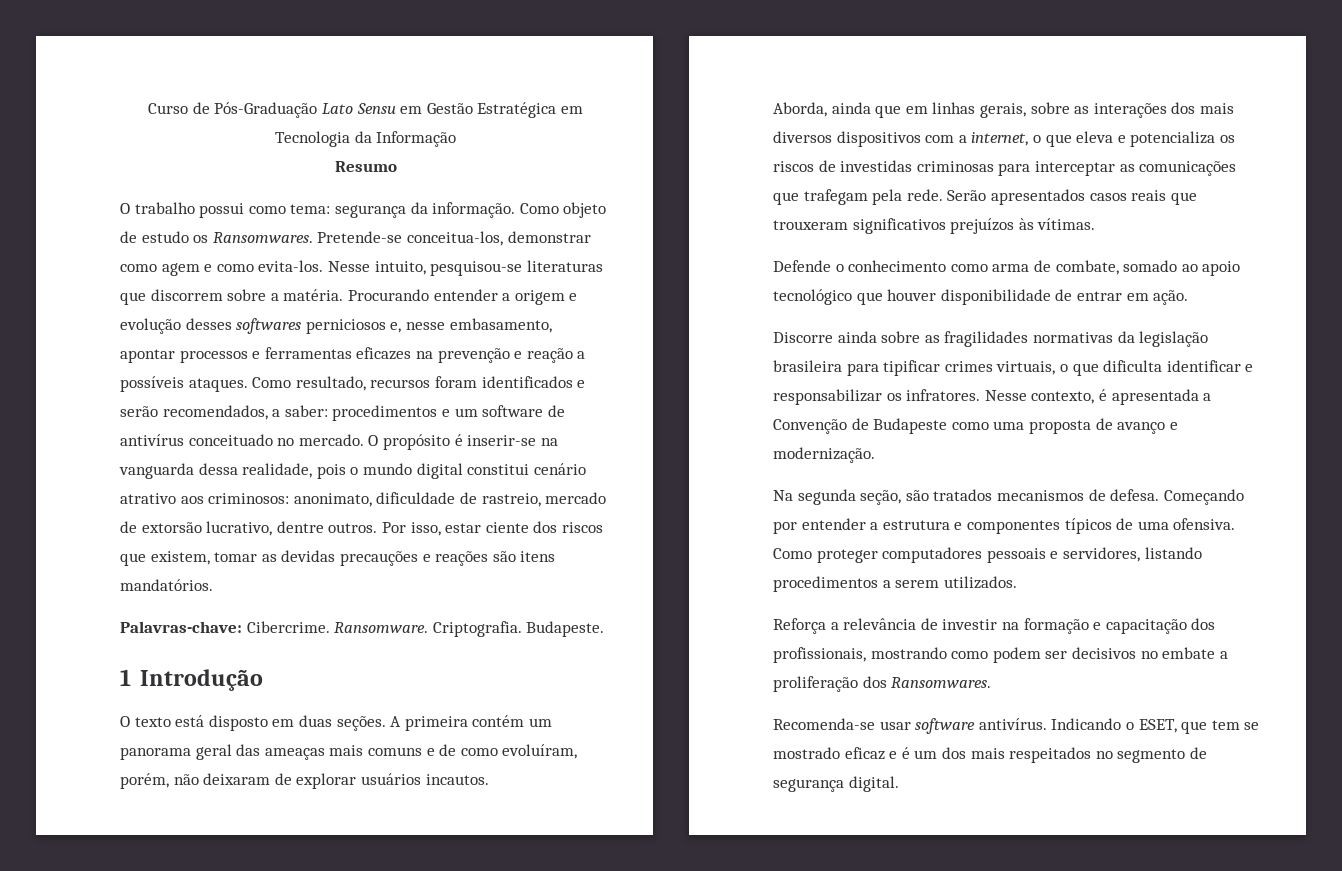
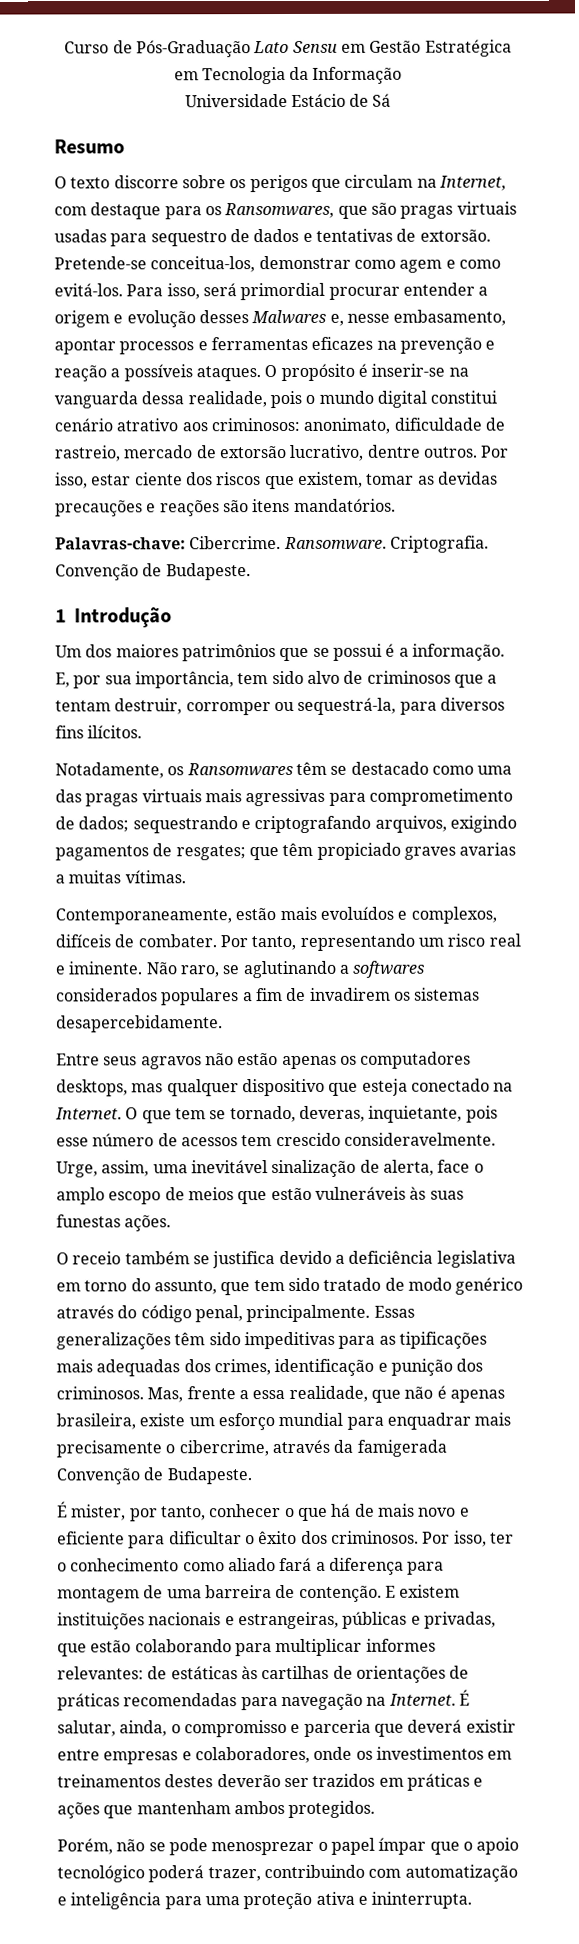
+ Universidade Estácio de Sá
  Resumo
- O trabalho possui como tema: segurança da informação. Como objeto de estudo os Ransomwares.
+ O texto discorre sobre os perigos que circulam na Internet, com destaque para os Ransomwares, que são pragas virtuais usadas para sequestro de dados e tentativas de extorsão.
- Pretende-se conceitua-los, demonstrar como agem e como evita-los. Nesse intuito, pesquisou-se literaturas que discorrem sobre a matéria. Procurando entender a origem e evolução desses softwares perniciosos e, nesse embasamento, apontar processos e ferramentas eficazes na prevenção e reação a possíveis ataques.
+ Pretende-se conceitua-los, demonstrar como agem e como evitá-los. Para isso, será primordial procurar entender a origem e evolução desses Malwares e, nesse embasamento, apontar processos e ferramentas eficazes na prevenção e reação a possíveis ataques.
- Como resultado, recursos foram identificados e serão recomendados, a saber: procedimentos e um software de antivírus conceituado no mercado.
- Criptografia. Budapeste.
+ Criptografia. Convenção de Budapeste.
- O texto está disposto em duas seções. A primeira contém um panorama geral das ameaças mais comuns e de como evoluíram, porém, não deixaram de explorar usuários incautos.
- Aborda, ainda que em linhas gerais, sobre as interações dos mais diversos dispositivos com a internet, o que eleva e potencializa os riscos de investidas criminosas para interceptar as comunicações que trafegam pela rede. Serão apresentados casos reais que trouxeram significativos prejuízos às vítimas.
- Defende o conhecimento como arma de combate, somado ao apoio tecnológico que houver disponibilidade de entrar em ação.
- Discorre ainda sobre as fragilidades normativas da legislação brasileira para tipificar crimes virtuais, o que dificulta identificar e responsabilizar os infratores. Nesse contexto, é apresentada a Convenção de Budapeste como uma proposta de avanço e modernização.
- Na segunda seção, são tratados mecanismos de defesa. Começando por entender a estrutura e componentes típicos de uma ofensiva. Como proteger computadores pessoais e servidores, listando procedimentos a serem utilizados.
- Reforça a relevância de investir na formação e capacitação dos profissionais, mostrando como podem ser decisivos no embate a proliferação dos Ransomwares.
- Recomenda-se usar software antivírus. Indicando o ESET, que tem se mostrado eficaz e é um dos mais respeitados no segmento de segurança digital.
+ Um dos maiores patrimônios que se possui é a informação. E, por sua importância, tem sido alvo de criminosos que a tentam destruir, corromper ou sequestrá-la, para diversos fins ilícitos.
+ Notadamente, os Ransomwares têm se destacado como uma das pragas virtuais mais agressivas para comprometimento de dados; sequestrando e criptografando arquivos, exigindo pagamentos de resgates; que têm propiciado graves avarias a muitas vítimas.
+ Contemporaneamente, estão mais evoluídos e complexos, difíceis de combater. Por tanto, representando um risco real e iminente. Não raro, se aglutinando a softwares considerados populares a fim de invadirem os sistemas desapercebidamente.
+ Entre seus agravos não estão apenas os computadores desktops, mas qualquer dispositivo que esteja conectado na Internet. O que tem se tornado, deveras, inquietante, pois esse número de acessos tem crescido consideravelmente. Urge, assim, uma inevitável sinalização de alerta, face o amplo escopo de meios que estão vulneráveis às suas funestas ações.
+ O receio também se justifica devido a deficiência legislativa em torno do assunto, que tem sido tratado de modo genérico através do código penal, principalmente. Essas generalizações têm sido impeditivas para as tipificações mais adequadas dos crimes, identificação e punição dos criminosos. Mas, frente a essa realidade, que não é apenas brasileira, existe um esforço mundial para enquadrar mais precisamente o cibercrime, através da famigerada Convenção de Budapeste.
+ É mister, por tanto, conhecer o que há de mais novo e eficiente para dificultar o êxito dos criminosos. Por isso, ter o conhecimento como aliado fará a diferença para montagem de uma barreira de contenção. E existem instituições nacionais e estrangeiras, públicas e privadas, que estão colaborando para multiplicar informes relevantes: de estáticas às cartilhas de orientações de práticas recomendadas para navegação na Internet. É salutar, ainda, o compromisso e parceria que deverá existir entre empresas e colaboradores, onde os investimentos em treinamentos destes deverão ser trazidos em práticas e ações que mantenham ambos protegidos.
+ Porém, não se pode menosprezar o papel ímpar que o apoio tecnológico poderá trazer, contribuindo com automatização e inteligência para uma proteção ativa e ininterrupta.

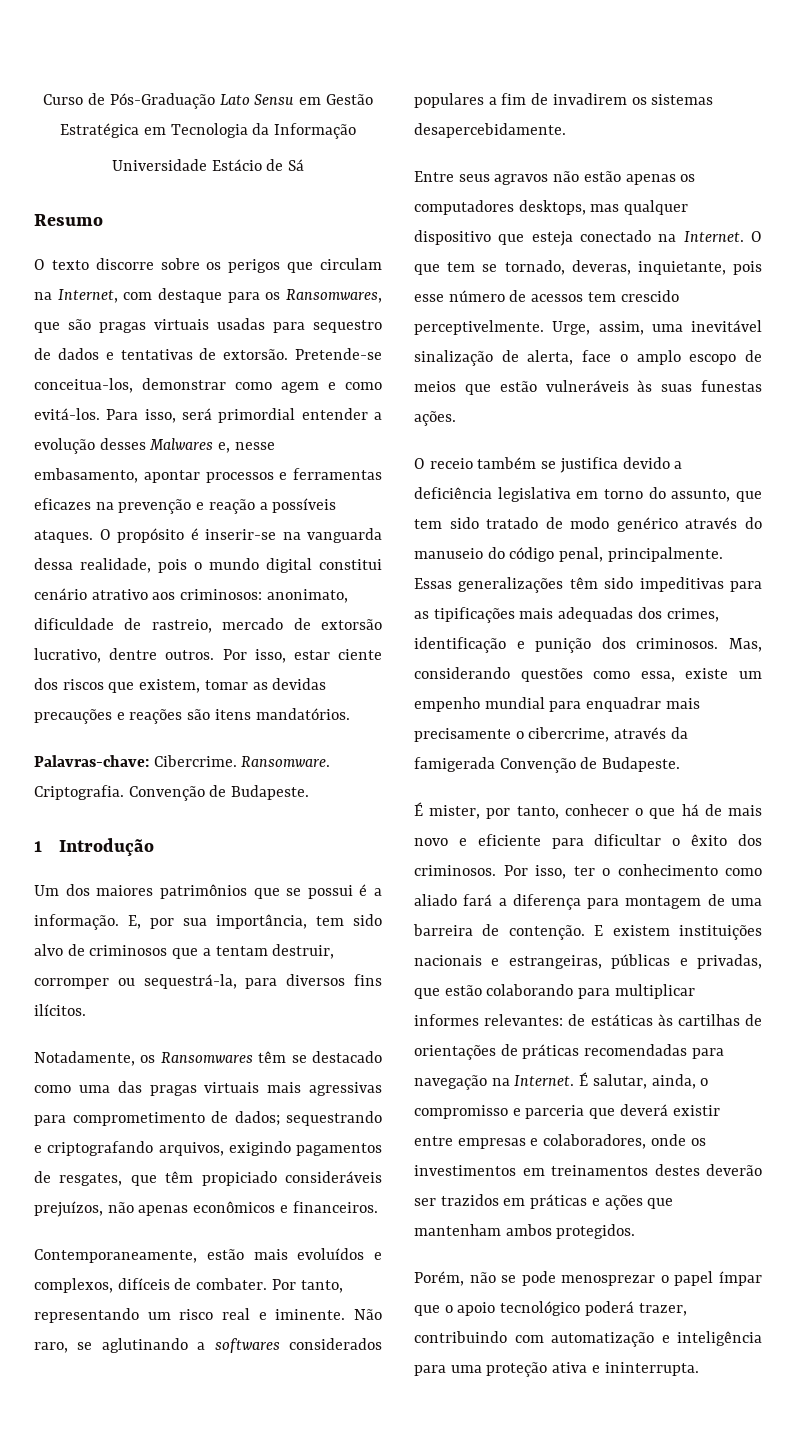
- Para isso, será primordial procurar entender a origem e evolução desses Malwares e, nesse embasamento, apontar processos e ferramentas eficazes na prevenção e reação a possíveis ataques.
+ Para isso, será primordial entender a evolução desses Malwares e, nesse embasamento, apontar processos e ferramentas eficazes na prevenção e reação a possíveis ataques.
- Notadamente, os Ransomwares têm se destacado como uma das pragas virtuais mais agressivas para comprometimento de dados; sequestrando e criptografando arquivos, exigindo pagamentos de resgates; que têm propiciado graves avarias a muitas vítimas.
+ Notadamente, os Ransomwares têm se destacado como uma das pragas virtuais mais agressivas para comprometimento de dados; sequestrando e criptografando arquivos, exigindo pagamentos de resgates, que têm propiciado consideráveis prejuízos, não apenas econômicos e financeiros.
- O que tem se tornado, deveras, inquietante, pois esse número de acessos tem crescido consideravelmente.
+ O que tem se tornado, deveras, inquietante, pois esse número de acessos tem crescido perceptivelmente.
- O receio também se justifica devido a deficiência legislativa em torno do assunto, que tem sido tratado de modo genérico através do código penal, principalmente.
+ O receio também se justifica devido a deficiência legislativa em torno do assunto, que tem sido tratado de modo genérico através do manuseio do código penal, principalmente.
- Mas, frente a essa realidade, que não é apenas brasileira, existe um esforço mundial para enquadrar mais precisamente o cibercrime, através da famigerada Convenção de Budapeste.
+ Mas, considerando questões como essa, existe um empenho mundial para enquadrar mais precisamente o cibercrime, através da famigerada Convenção de Budapeste.

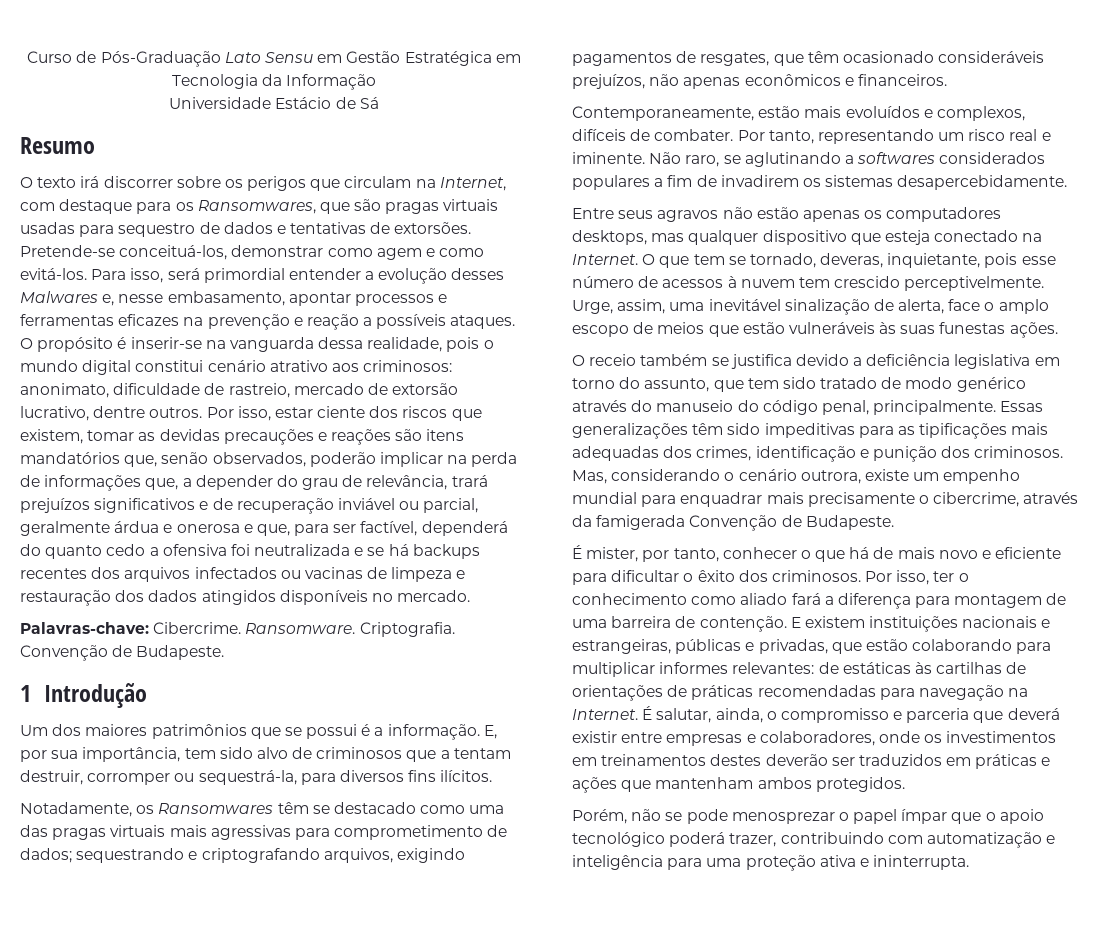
- O texto discorre sobre os perigos que circulam na Internet, com destaque para os Ransomwares, que são pragas virtuais usadas para sequestro de dados e tentativas de extorsão. Pretende-se conceitua-los, demonstrar como agem e como evitá-los.
+ O texto irá discorrer sobre os perigos que circulam na Internet, com destaque para os Ransomwares, que são pragas virtuais usadas para sequestro de dados e tentativas de extorsões. Pretende-se conceituá-los, demonstrar como agem e como evitá-los.
- Por isso, estar ciente dos riscos que existem, tomar as devidas precauções e reações são itens mandatórios.
+ Por isso, estar ciente dos riscos que existem, tomar as devidas precauções e reações são itens mandatórios que, senão observados, poderão implicar na perda de informações que, a depender do grau de relevância, trará prejuízos significativos e de recuperação inviável ou parcial, geralmente árdua e onerosa e que, para ser factível, dependerá do quanto cedo a ofensiva foi neutralizada e se há backups recentes dos arquivos infectados ou vacinas de limpeza e restauração dos dados atingidos disponíveis no mercado.
- Notadamente, os Ransomwares têm se destacado como uma das pragas virtuais mais agressivas para comprometimento de dados; sequestrando e criptografando arquivos, exigindo pagamentos de resgates, que têm propiciado consideráveis prejuízos, não apenas econômicos e financeiros.
+ Notadamente, os Ransomwares têm se destacado como uma das pragas virtuais mais agressivas para comprometimento de dados; sequestrando e criptografando arquivos, exigindo pagamentos de resgates, que têm ocasionado consideráveis prejuízos, não apenas econômicos e financeiros.
- O que tem se tornado, deveras, inquietante, pois esse número de acessos tem crescido perceptivelmente.
+ O que tem se tornado, deveras, inquietante, pois esse número de acessos à nuvem tem crescido perceptivelmente.
- Mas, considerando questões como essa, existe um empenho mundial para enquadrar mais precisamente o cibercrime, através da famigerada Convenção de Budapeste.
+ Mas, considerando o cenário outrora, existe um empenho mundial para enquadrar mais precisamente o cibercrime, através da famigerada Convenção de Budapeste.
- É salutar, ainda, o compromisso e parceria que deverá existir entre empresas e colaboradores, onde os investimentos em treinamentos destes deverão ser trazidos em práticas e ações que mantenham ambos protegidos.
+ É salutar, ainda, o compromisso e parceria que deverá existir entre empresas e colaboradores, onde os investimentos em treinamentos destes deverão ser traduzidos em práticas e ações que mantenham ambos protegidos.

